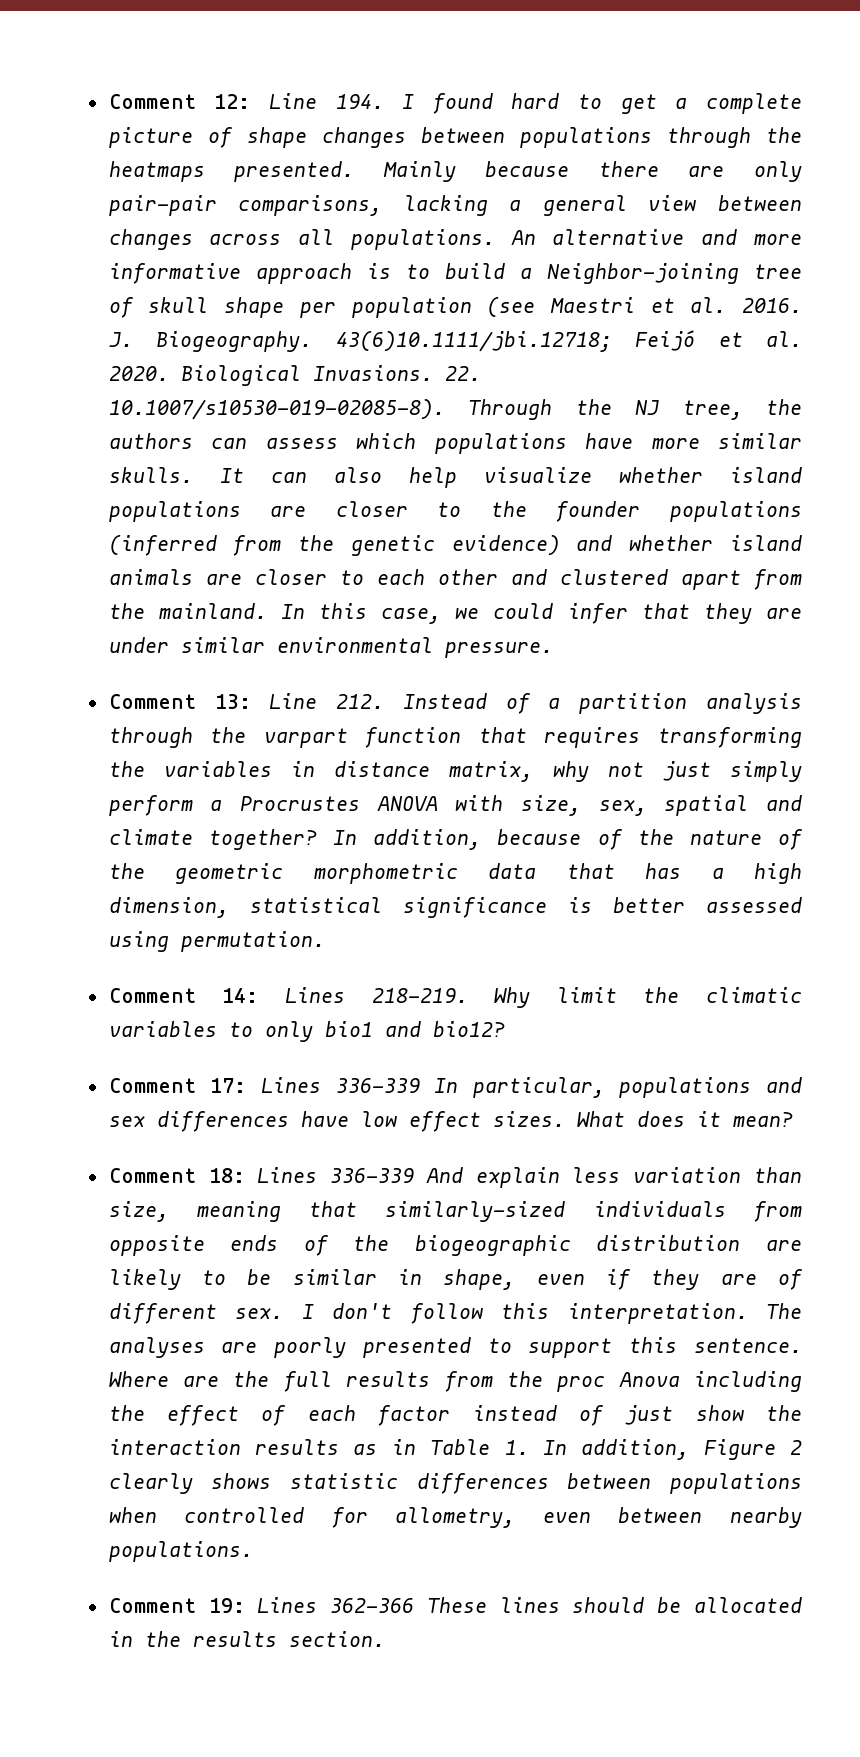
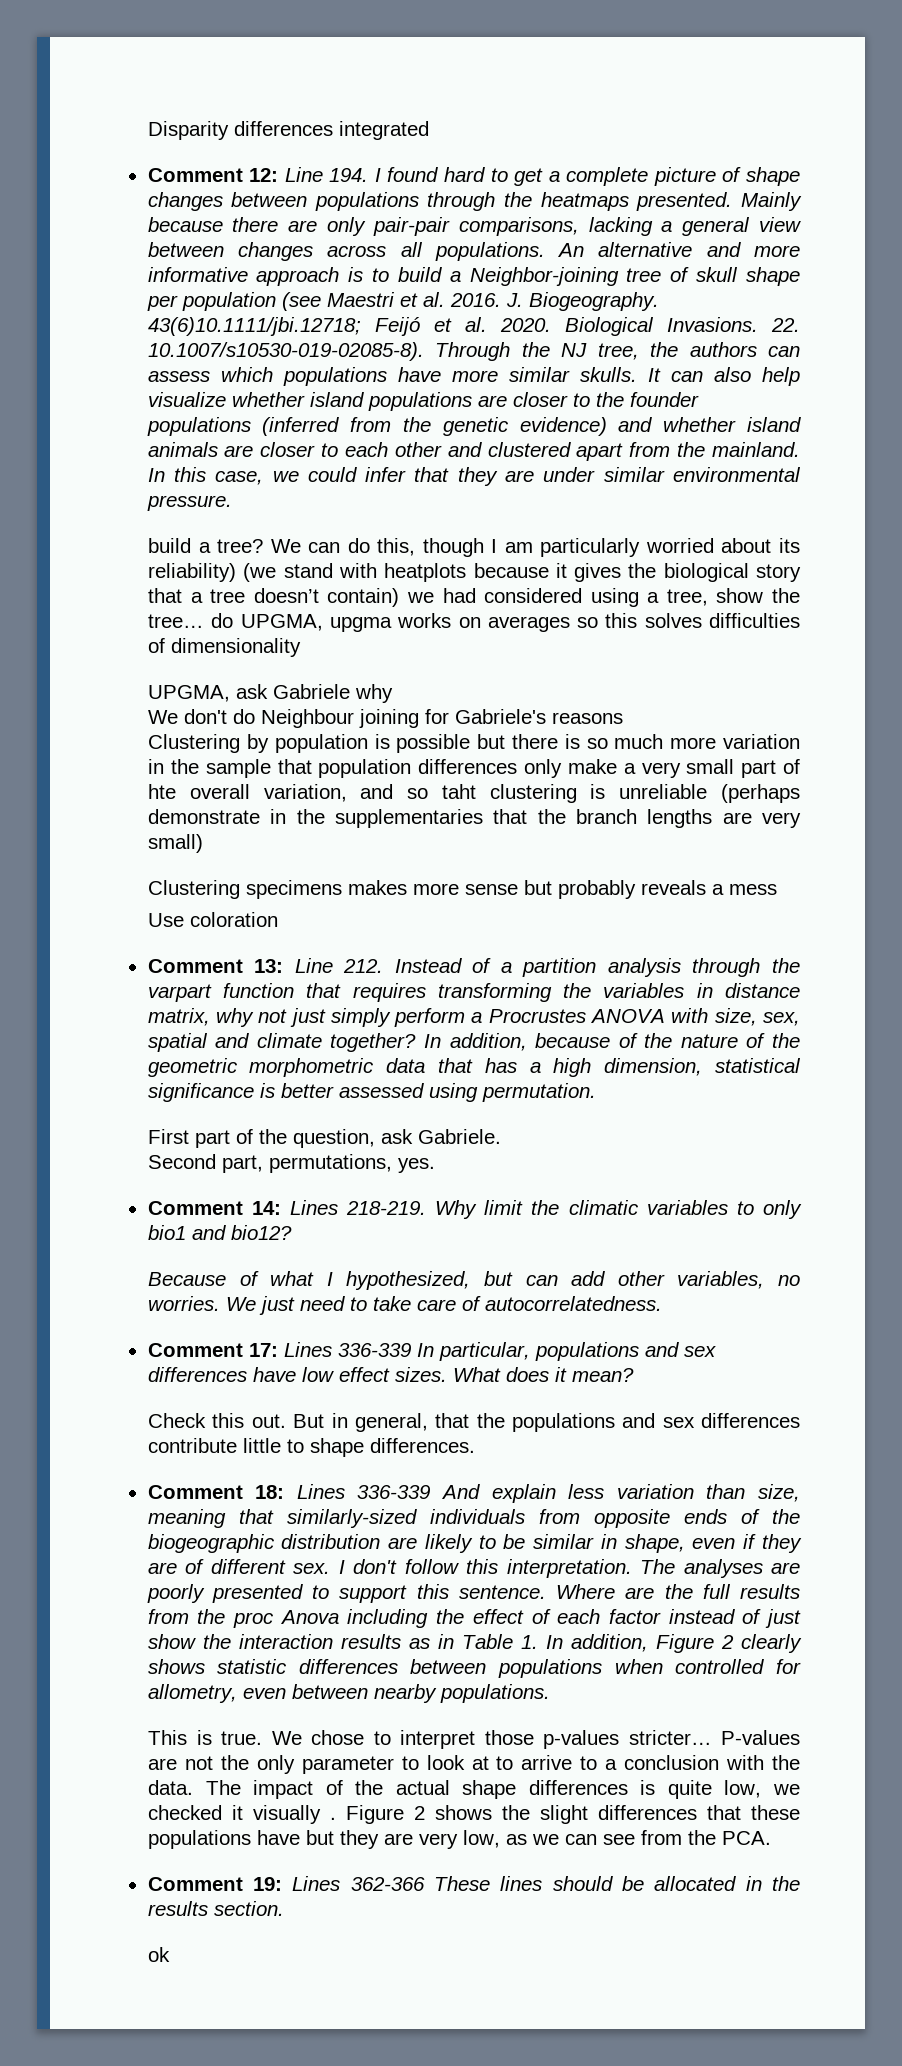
+ Disparity differences integrated
+ build a tree? We can do this, though I am particularly worried about its reliability) (we stand with heatplots because it gives the biological story that a tree doesn’t contain) we had considered using a tree, show the tree… do UPGMA, upgma works on averages so this solves difficulties of dimensionality
+ UPGMA, ask Gabriele why
+ We don't do Neighbour joining for Gabriele's reasons
+ Clustering by population is possible but there is so much more variation in the sample that population differences only make a very small part of hte overall variation, and so taht clustering is unreliable (perhaps demonstrate in the supplementaries that the branch lengths are very small)
+ Clustering specimens makes more sense but probably reveals a mess
+ Use coloration
+ First part of the question, ask Gabriele.
+ Second part, permutations, yes.
+ Because of what I hypothesized, but can add other variables, no worries. We just need to take care of autocorrelatedness.
+ Check this out. But in general, that the populations and sex differences contribute little to shape differences.
+ This is true. We chose to interpret those p-values stricter… P-values are not the only parameter to look at to arrive to a conclusion with the data. The impact of the actual shape differences is quite low, we checked it visually . Figure 2 shows the slight differences that these populations have but they are very low, as we can see from the PCA.
+ ok

